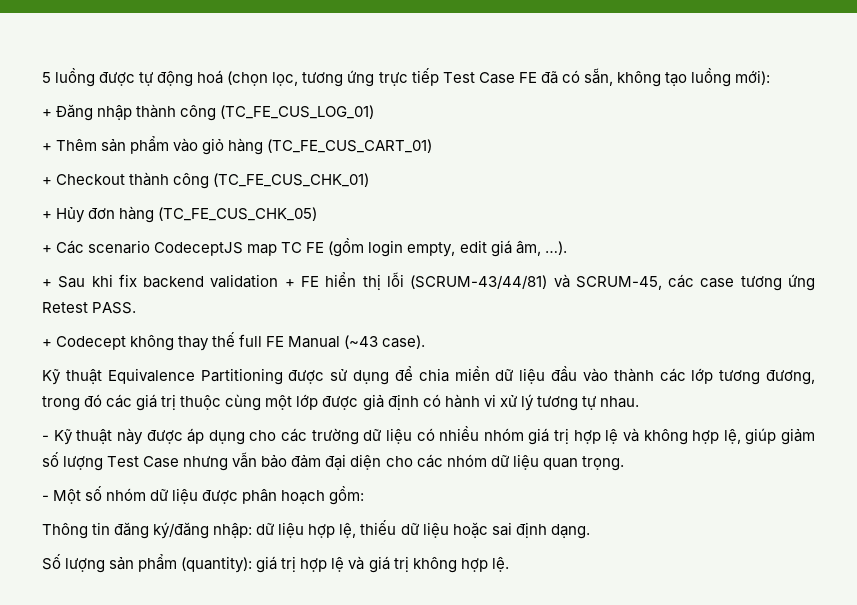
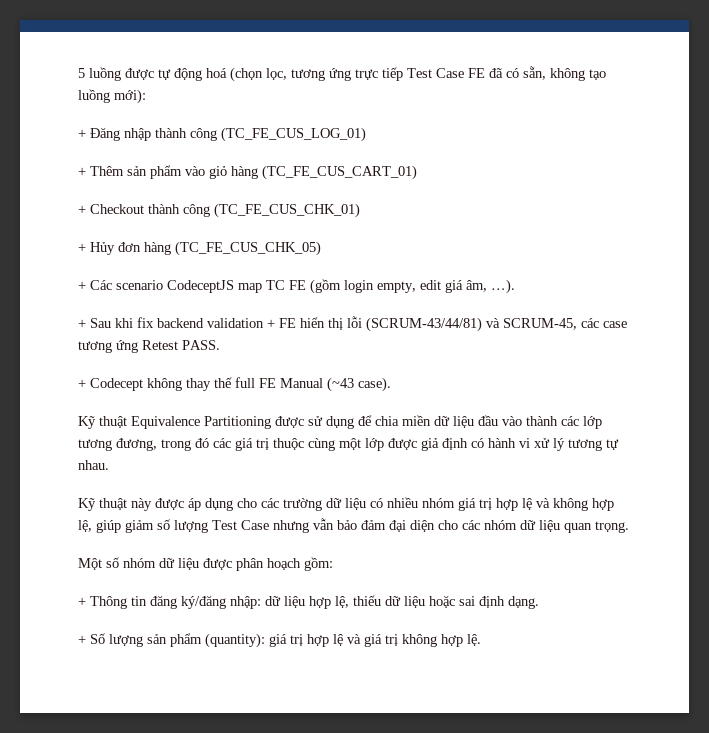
- - Kỹ thuật này được áp dụng cho các trường dữ liệu có nhiều nhóm giá trị hợp lệ và không hợp lệ, giúp giảm số lượng Test Case nhưng vẫn bảo đảm đại diện cho các nhóm dữ liệu quan trọng.
+ Kỹ thuật này được áp dụng cho các trường dữ liệu có nhiều nhóm giá trị hợp lệ và không hợp lệ, giúp giảm số lượng Test Case nhưng vẫn bảo đảm đại diện cho các nhóm dữ liệu quan trọng.
- - Một số nhóm dữ liệu được phân hoạch gồm:
+ Một số nhóm dữ liệu được phân hoạch gồm:
- Thông tin đăng ký/đăng nhập: dữ liệu hợp lệ, thiếu dữ liệu hoặc sai định dạng.
+ + Thông tin đăng ký/đăng nhập: dữ liệu hợp lệ, thiếu dữ liệu hoặc sai định dạng.
- Số lượng sản phẩm (quantity): giá trị hợp lệ và giá trị không hợp lệ.
+ + Số lượng sản phẩm (quantity): giá trị hợp lệ và giá trị không hợp lệ.

